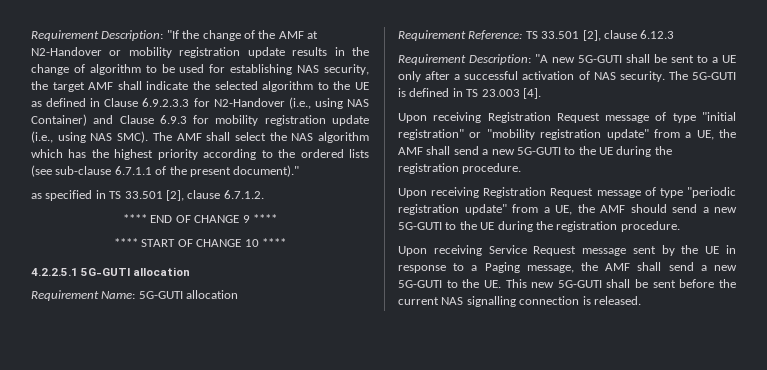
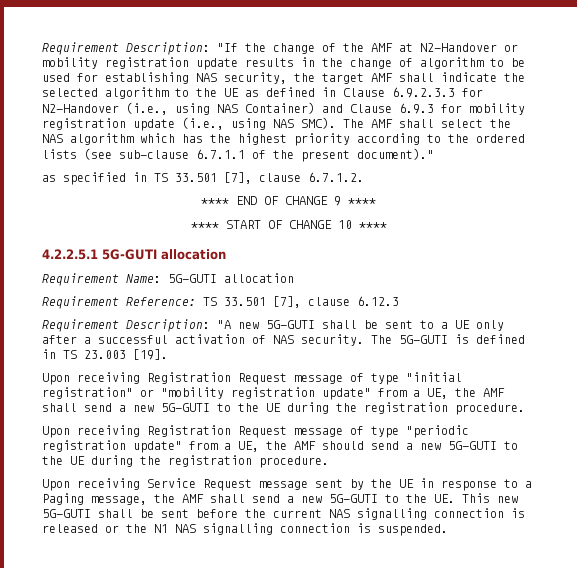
- as specified in TS 33.501 [2], clause 6.7.1.2.
+ as specified in TS 33.501 [7], clause 6.7.1.2.
- Requirement Reference: TS 33.501 [2], clause 6.12.3
+ Requirement Reference: TS 33.501 [7], clause 6.12.3
- The 5G-GUTI is defined in TS 23.003 [4].
+ The 5G-GUTI is defined in TS 23.003 [19].
- Upon receiving Service Request message sent by the UE in response to a Paging message, the AMF shall send a new 5G-GUTI to the UE. This new 5G-GUTI shall be sent before the current NAS signalling connection is released.
+ Upon receiving Service Request message sent by the UE in response to a Paging message, the AMF shall send a new 5G-GUTI to the UE. This new 5G-GUTI shall be sent before the current NAS signalling connection is released or the N1 NAS signalling connection is suspended.

